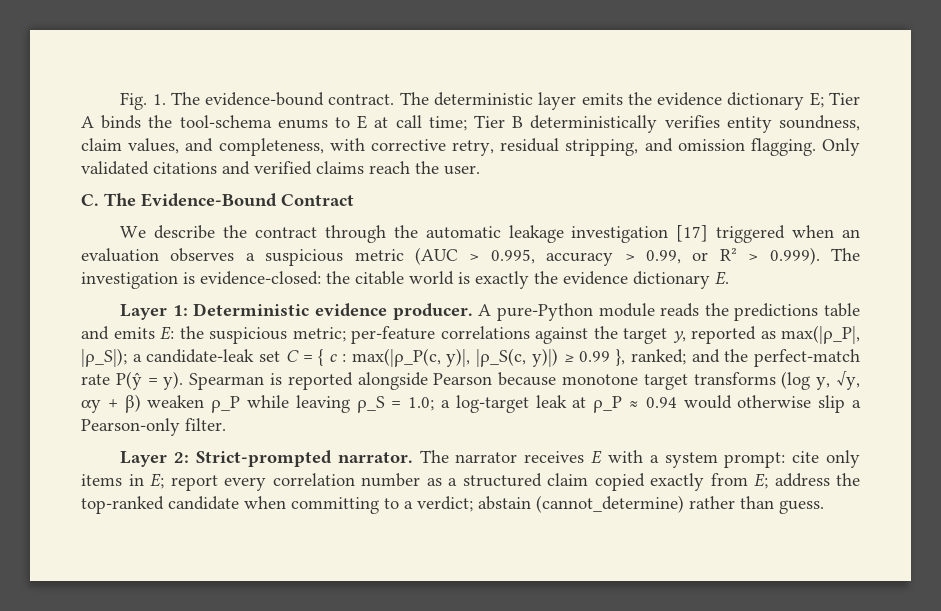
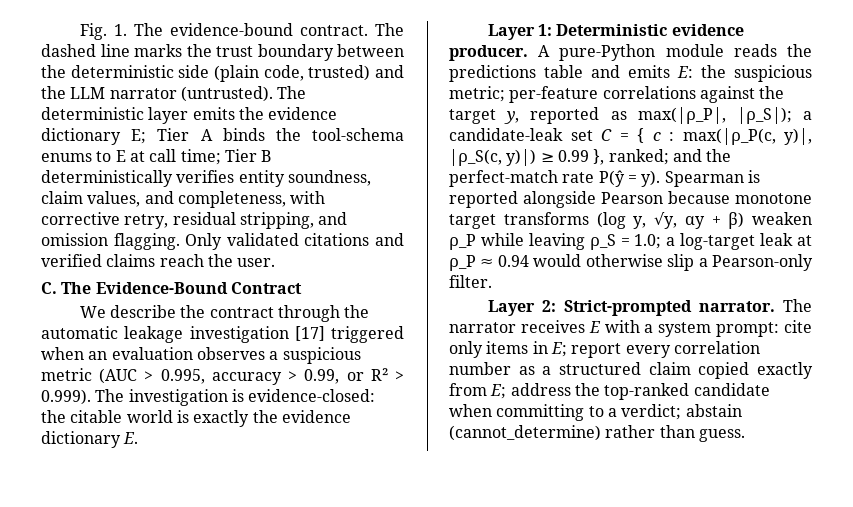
- The deterministic layer emits the evidence dictionary E; Tier A binds the tool-schema enums to E at call time; Tier B deterministically verifies entity soundness, claim values, and completeness, with corrective retry, residual stripping, and omission flagging.
+ The dashed line marks the trust boundary between the deterministic side (plain code, trusted) and the LLM narrator (untrusted). The deterministic layer emits the evidence dictionary E; Tier A binds the tool-schema enums to E at call time; Tier B deterministically verifies entity soundness, claim values, and completeness, with corrective retry, residual stripping, and omission flagging.

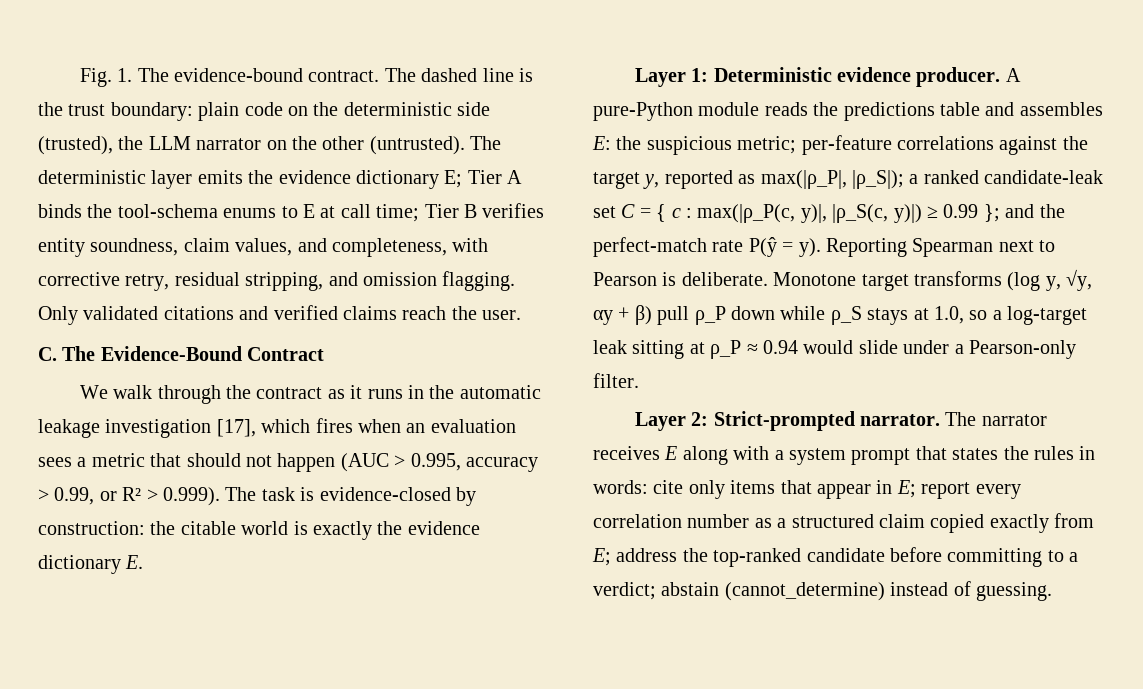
- The dashed line marks the trust boundary between the deterministic side (plain code, trusted) and the LLM narrator (untrusted).
+ The dashed line is the trust boundary: plain code on the deterministic side (trusted), the LLM narrator on the other (untrusted).
- The deterministic layer emits the evidence dictionary E; Tier A binds the tool-schema enums to E at call time; Tier B deterministically verifies entity soundness, claim values, and completeness, with corrective retry, residual stripping, and omission flagging.
+ The deterministic layer emits the evidence dictionary E; Tier A binds the tool-schema enums to E at call time; Tier B verifies entity soundness, claim values, and completeness, with corrective retry, residual stripping, and omission flagging.
- We describe the contract through the automatic leakage investigation [17] triggered when an evaluation observes a suspicious metric (AUC > 0.995, accuracy > 0.99, or R² > 0.999). The investigation is evidence-closed: the citable world is exactly the evidence dictionary E.
+ We walk through the contract as it runs in the automatic leakage investigation [17], which fires when an evaluation sees a metric that should not happen (AUC > 0.995, accuracy > 0.99, or R² > 0.999). The task is evidence-closed by construction: the citable world is exactly the evidence dictionary E.
- A pure-Python module reads the predictions table and emits E: the suspicious metric; per-feature correlations against the target y, reported as max(|ρ_P|, |ρ_S|); a candidate-leak set C = { c : max(|ρ_P(c, y)|, |ρ_S(c, y)|) ≥ 0.99 }, ranked; and the perfect-match rate P(ŷ = y).
+ A pure-Python module reads the predictions table and assembles E: the suspicious metric; per-feature correlations against the target y, reported as max(|ρ_P|, |ρ_S|); a ranked candidate-leak set C = { c : max(|ρ_P(c, y)|, |ρ_S(c, y)|) ≥ 0.99 }; and the perfect-match rate P(ŷ = y).
- Spearman is reported alongside Pearson because monotone target transforms (log y, √y, αy + β) weaken ρ_P while leaving ρ_S = 1.0; a log-target leak at ρ_P ≈ 0.94 would otherwise slip a Pearson-only filter.
+ Reporting Spearman next to Pearson is deliberate. Monotone target transforms (log y, √y, αy + β) pull ρ_P down while ρ_S stays at 1.0, so a log-target leak sitting at ρ_P ≈ 0.94 would slide under a Pearson-only filter.
- The narrator receives E with a system prompt: cite only items in E; report every correlation number as a structured claim copied exactly from E; address the top-ranked candidate when committing to a verdict; abstain (cannot_determine) rather than guess.
+ The narrator receives E along with a system prompt that states the rules in words: cite only items that appear in E; report every correlation number as a structured claim copied exactly from E; address the top-ranked candidate before committing to a verdict; abstain (cannot_determine) instead of guessing.

